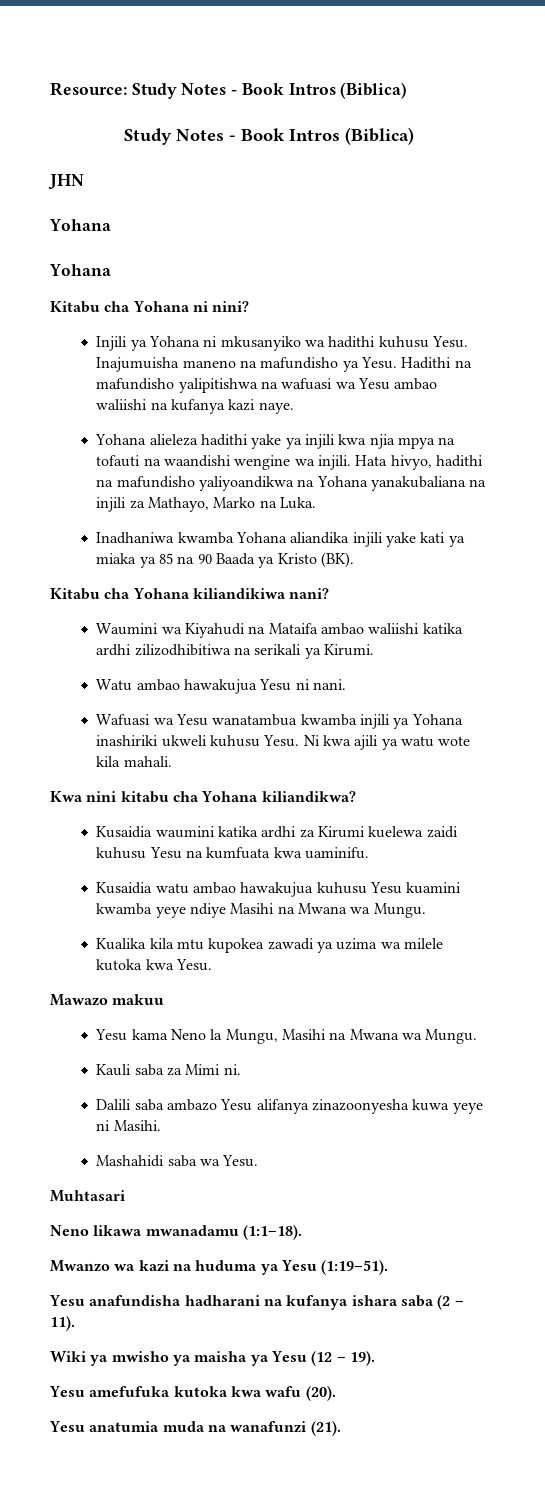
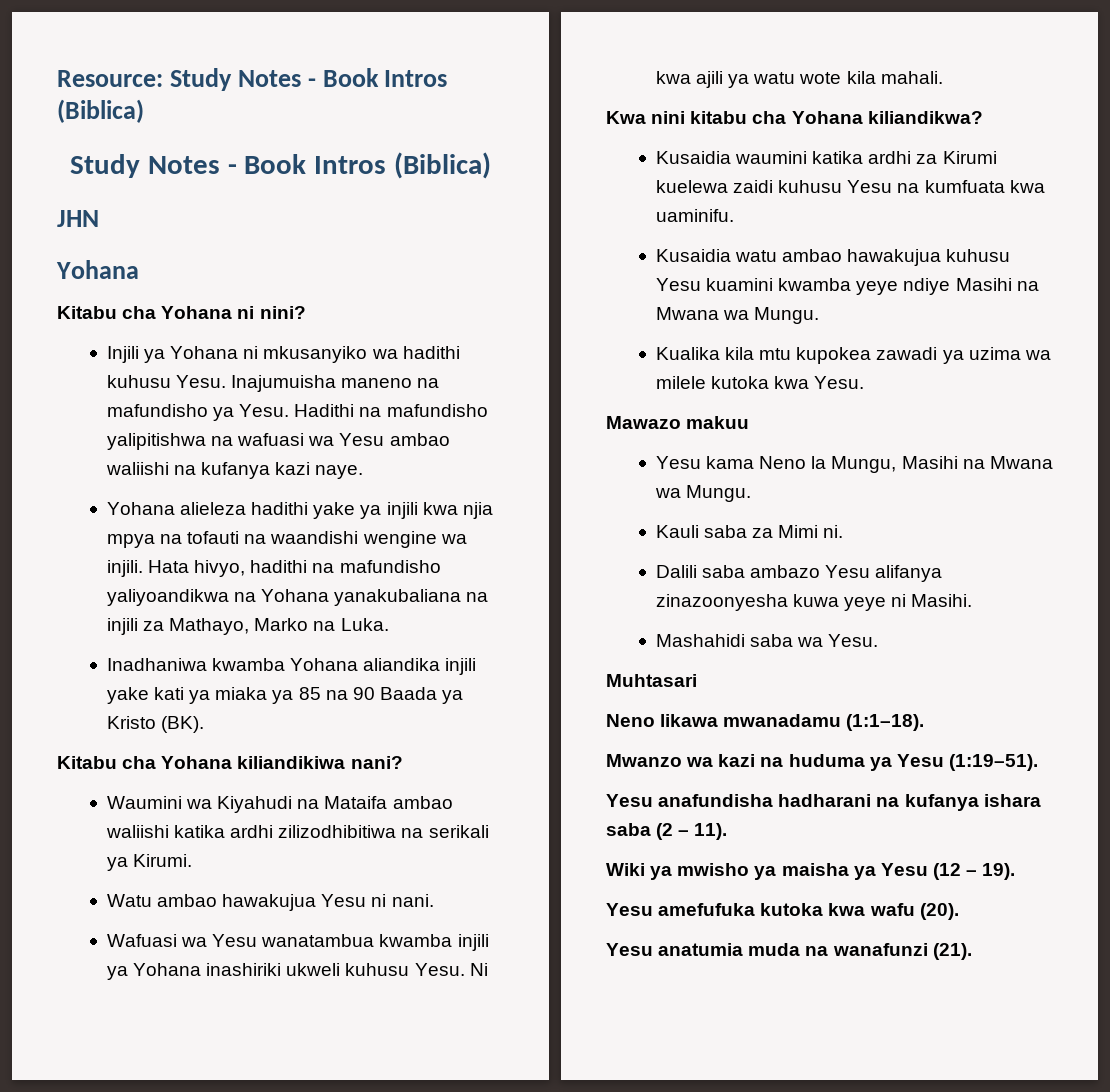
  JHN
- Yohana

